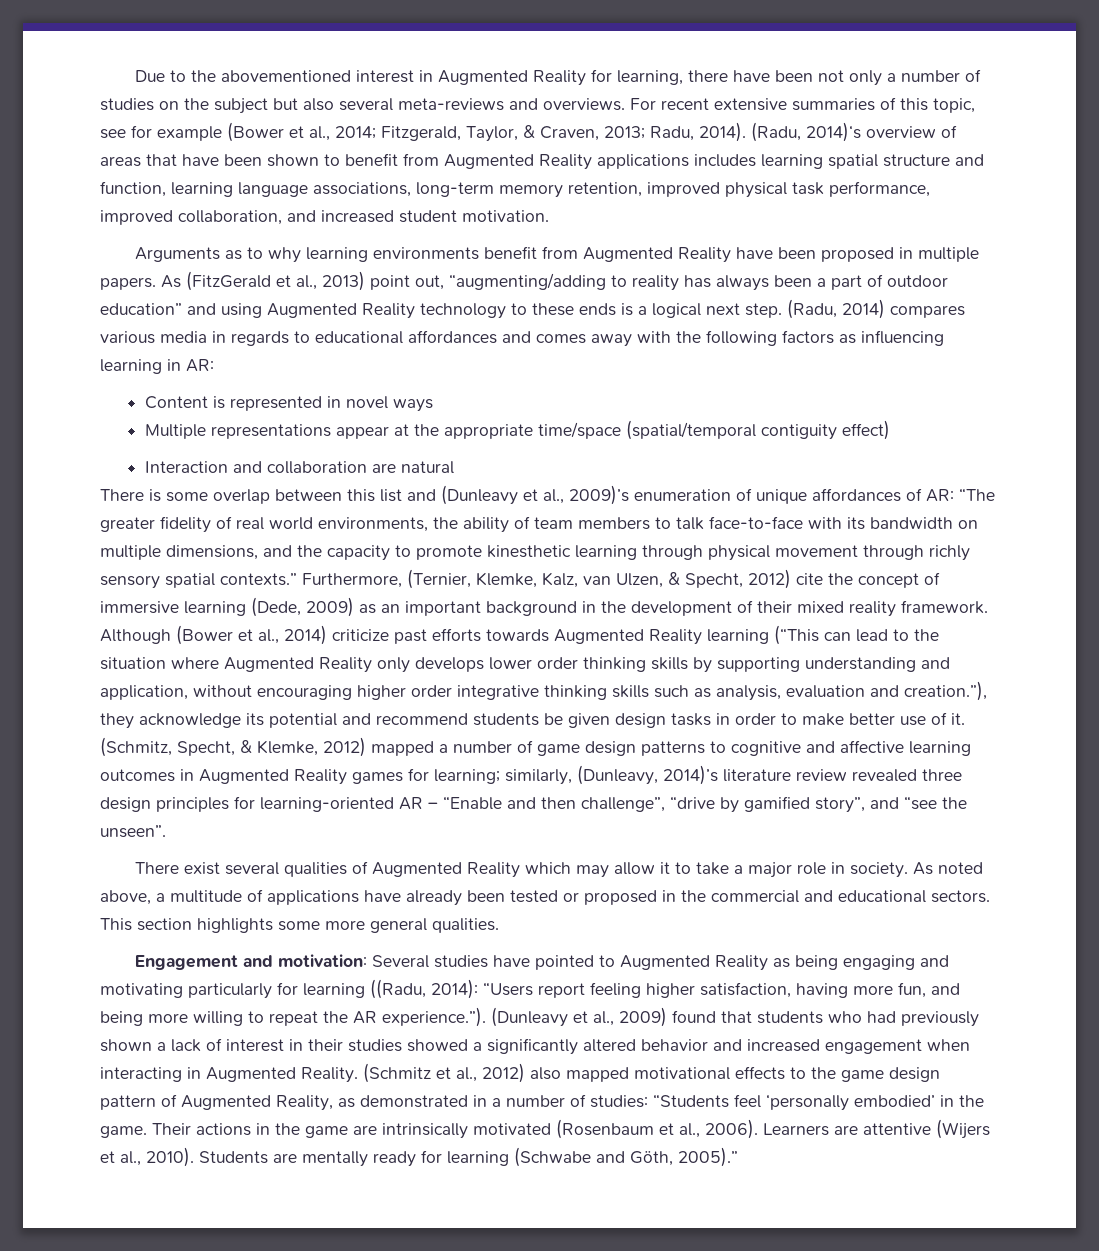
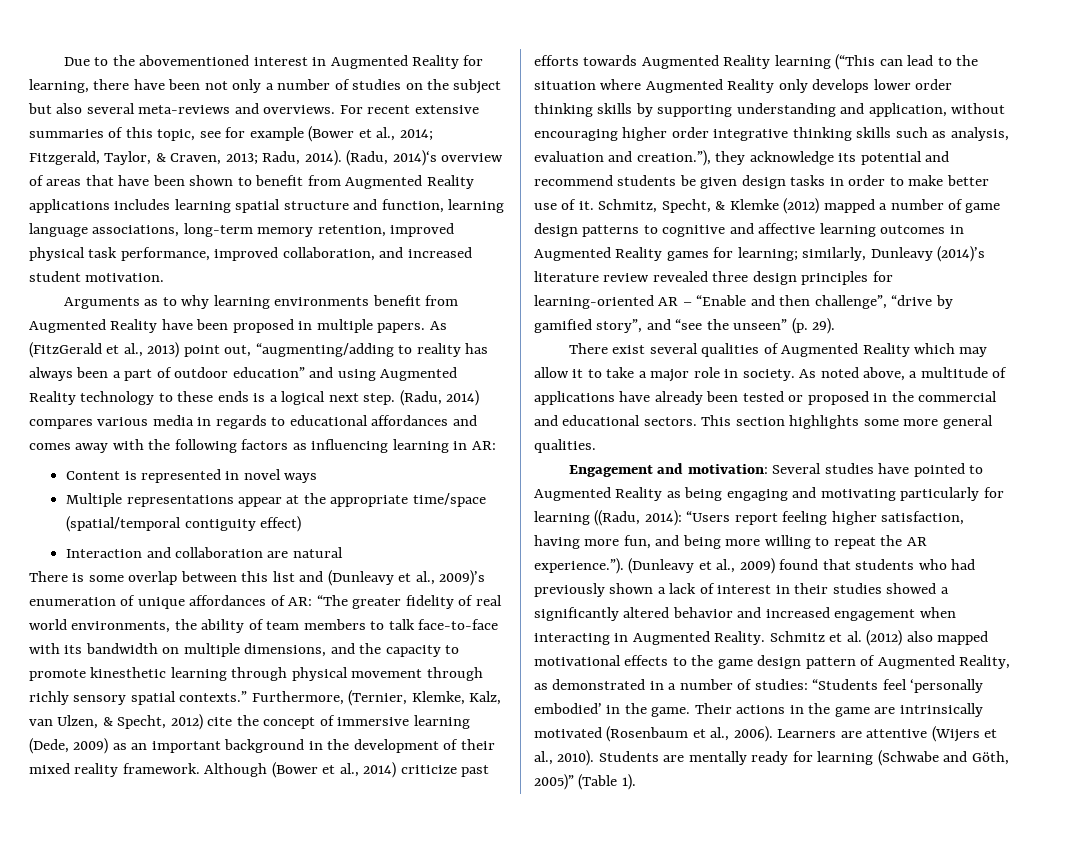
- (Schmitz, Specht, & Klemke, 2012) mapped a number of game design patterns to cognitive and affective learning outcomes in Augmented Reality games for learning; similarly, (Dunleavy, 2014)’s literature review revealed three design principles for learning-oriented AR – “Enable and then challenge”, “drive by gamified story”, and “see the unseen”.
+ Schmitz, Specht, & Klemke (2012) mapped a number of game design patterns to cognitive and affective learning outcomes in Augmented Reality games for learning; similarly, Dunleavy (2014)’s literature review revealed three design principles for learning-oriented AR – “Enable and then challenge”, “drive by gamified story”, and “see the unseen” (p. 29).
- (Schmitz et al., 2012) also mapped motivational effects to the game design pattern of Augmented Reality, as demonstrated in a number of studies: “Students feel ‘personally embodied’ in the game.
+ Schmitz et al. (2012) also mapped motivational effects to the game design pattern of Augmented Reality, as demonstrated in a number of studies: “Students feel ‘personally embodied’ in the game.
- Students are mentally ready for learning (Schwabe and Göth, 2005).”
+ Students are mentally ready for learning (Schwabe and Göth, 2005)” (Table 1).

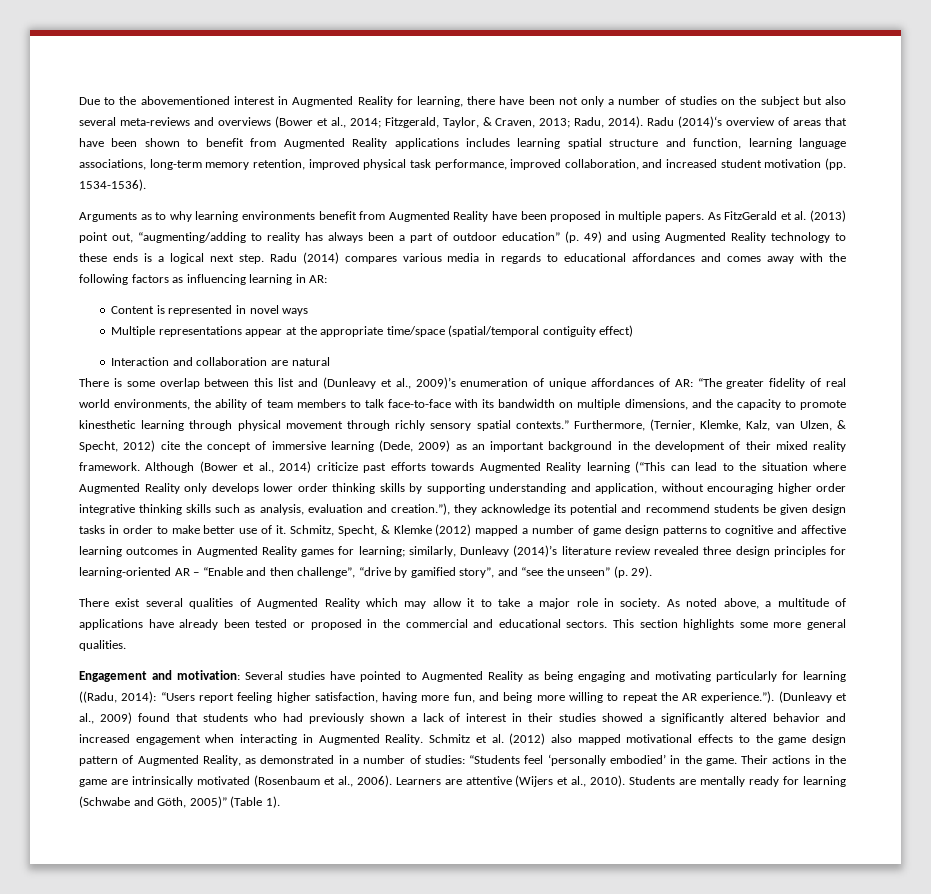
- Due to the abovementioned interest in Augmented Reality for learning, there have been not only a number of studies on the subject but also several meta-reviews and overviews. For recent extensive summaries of this topic, see for example (Bower et al., 2014; Fitzgerald, Taylor, & Craven, 2013; Radu, 2014).
+ Due to the abovementioned interest in Augmented Reality for learning, there have been not only a number of studies on the subject but also several meta-reviews and overviews (Bower et al., 2014; Fitzgerald, Taylor, & Craven, 2013; Radu, 2014).
- (Radu, 2014)‘s overview of areas that have been shown to benefit from Augmented Reality applications includes learning spatial structure and function, learning language associations, long-term memory retention, improved physical task performance, improved collaboration, and increased student motivation.
+ Radu (2014)‘s overview of areas that have been shown to benefit from Augmented Reality applications includes learning spatial structure and function, learning language associations, long-term memory retention, improved physical task performance, improved collaboration, and increased student motivation (pp. 1534-1536).
- As (FitzGerald et al., 2013) point out, “augmenting/adding to reality has always been a part of outdoor education” and using Augmented Reality technology to these ends is a logical next step.
+ As FitzGerald et al. (2013) point out, “augmenting/adding to reality has always been a part of outdoor education” (p. 49) and using Augmented Reality technology to these ends is a logical next step.
- (Radu, 2014) compares various media in regards to educational affordances and comes away with the following factors as influencing learning in AR:
+ Radu (2014) compares various media in regards to educational affordances and comes away with the following factors as influencing learning in AR:

